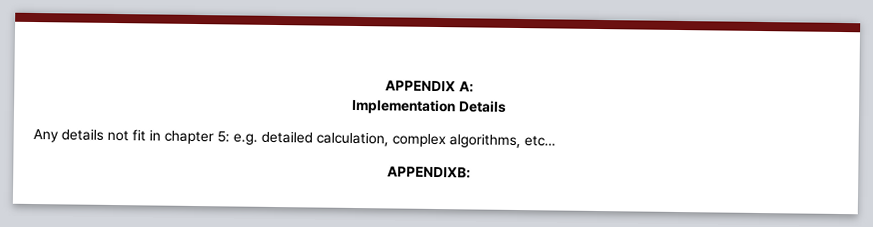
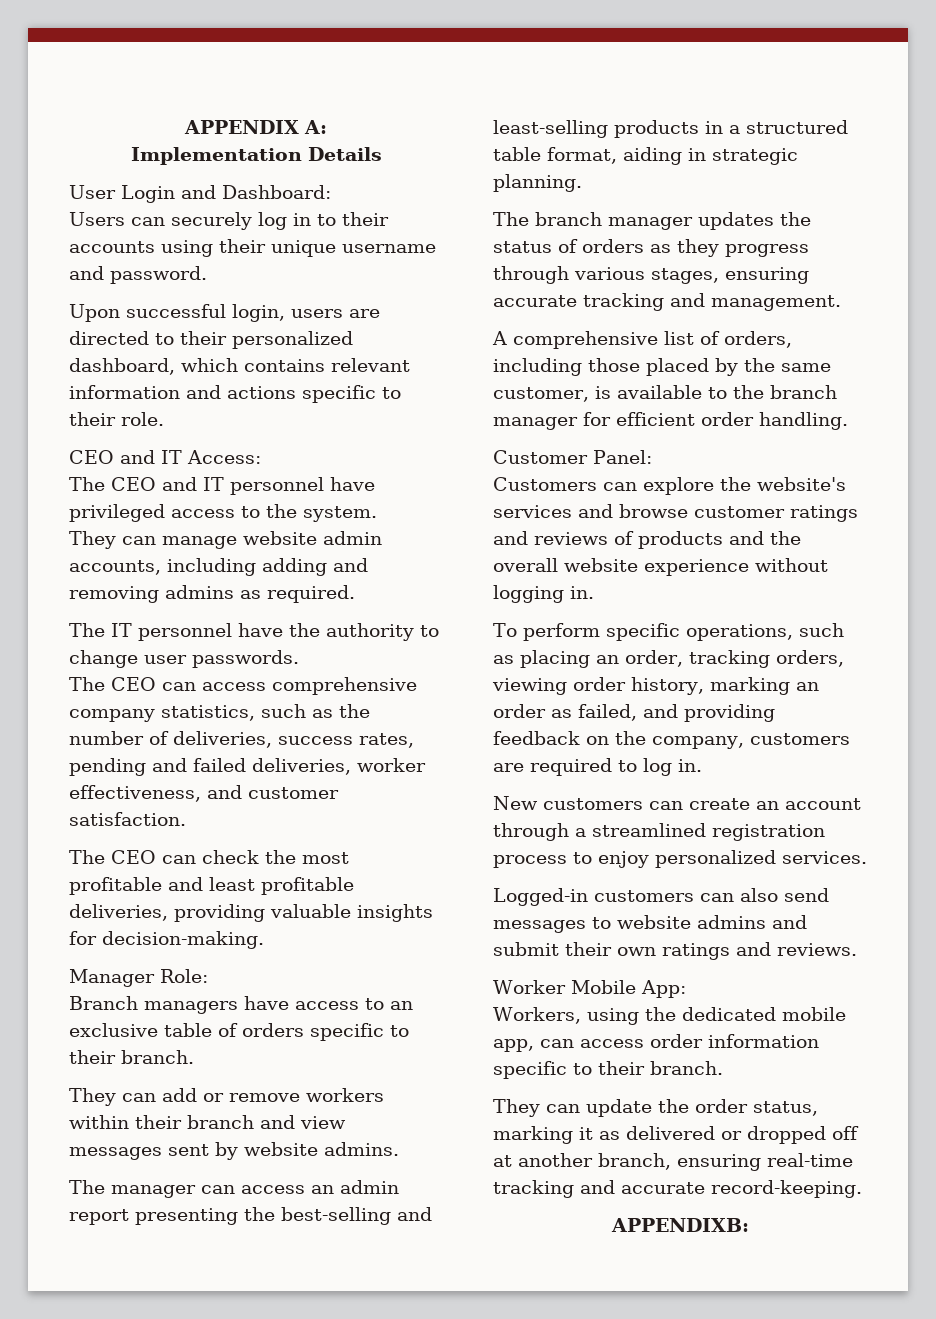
- Any details not fit in chapter 5: e.g. detailed calculation, complex algorithms, etc…
+ User Login and Dashboard:
+ Users can securely log in to their accounts using their unique username and password.
+ Upon successful login, users are directed to their personalized dashboard, which contains relevant information and actions specific to their role.
+ CEO and IT Access:
+ The CEO and IT personnel have privileged access to the system.
+ They can manage website admin accounts, including adding and removing admins as required.
+ The IT personnel have the authority to change user passwords.
+ The CEO can access comprehensive company statistics, such as the number of deliveries, success rates, pending and failed deliveries, worker effectiveness, and customer satisfaction.
+ The CEO can check the most profitable and least profitable deliveries, providing valuable insights for decision-making.
+ Manager Role:
+ Branch managers have access to an exclusive table of orders specific to their branch.
+ They can add or remove workers within their branch and view messages sent by website admins.
+ The manager can access an admin report presenting the best-selling and least-selling products in a structured table format, aiding in strategic planning.
+ The branch manager updates the status of orders as they progress through various stages, ensuring accurate tracking and management.
+ A comprehensive list of orders, including those placed by the same customer, is available to the branch manager for efficient order handling.
+ Customer Panel:
+ Customers can explore the website's services and browse customer ratings and reviews of products and the overall website experience without logging in.
+ To perform specific operations, such as placing an order, tracking orders, viewing order history, marking an order as failed, and providing feedback on the company, customers are required to log in.
+ New customers can create an account through a streamlined registration process to enjoy personalized services.
+ Logged-in customers can also send messages to website admins and submit their own ratings and reviews.
+ Worker Mobile App:
+ Workers, using the dedicated mobile app, can access order information specific to their branch.
+ They can update the order status, marking it as delivered or dropped off at another branch, ensuring real-time tracking and accurate record-keeping.

